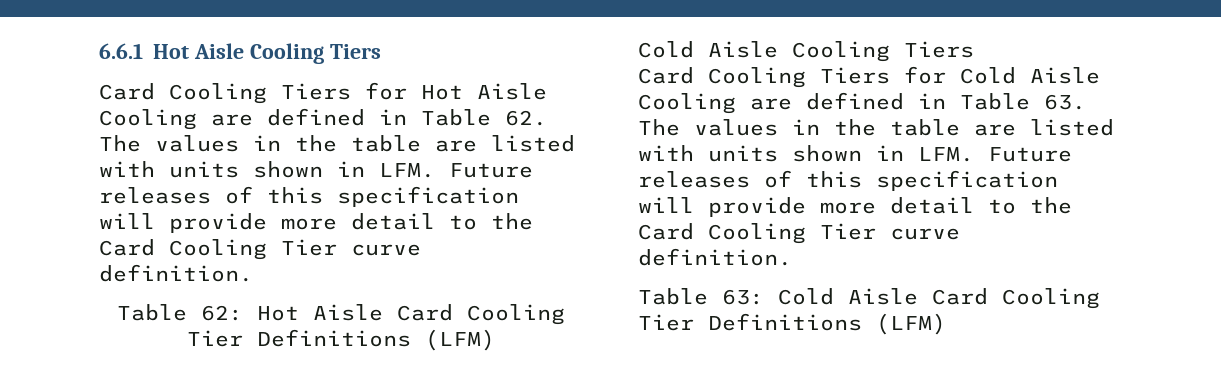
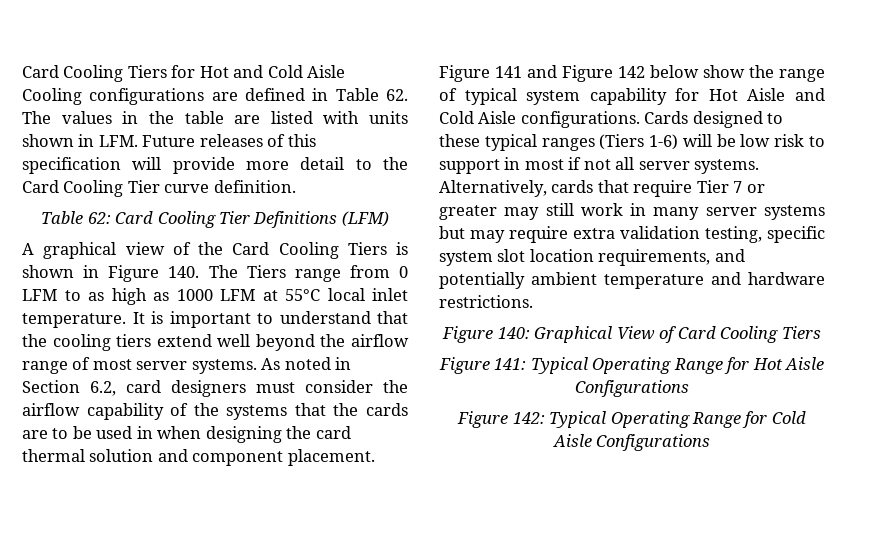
- 6.6.1 Hot Aisle Cooling Tiers
- Card Cooling Tiers for Hot Aisle Cooling are defined in Table 62. The values in the table are listed with units shown in LFM. Future releases of this specification will provide more detail to the Card Cooling Tier curve definition.
+ Card Cooling Tiers for Hot and Cold Aisle Cooling configurations are defined in Table 62. The values in the table are listed with units shown in LFM. Future releases of this specification will provide more detail to the Card Cooling Tier curve definition.
- Table 62: Hot Aisle Card Cooling Tier Definitions (LFM)
+ Table 62: Card Cooling Tier Definitions (LFM)
- Cold Aisle Cooling Tiers
- Card Cooling Tiers for Cold Aisle Cooling are defined in Table 63. The values in the table are listed with units shown in LFM. Future releases of this specification will provide more detail to the Card Cooling Tier curve definition.
- Table 63: Cold Aisle Card Cooling Tier Definitions (LFM)
+ A graphical view of the Card Cooling Tiers is shown in Figure 140. The Tiers range from 0 LFM to as high as 1000 LFM at 55°C local inlet temperature. It is important to understand that the cooling tiers extend well beyond the airflow range of most server systems. As noted in Section 6.2, card designers must consider the airflow capability of the systems that the cards are to be used in when designing the card thermal solution and component placement. Figure 141 and Figure 142 below show the range of typical system capability for Hot Aisle and Cold Aisle configurations. Cards designed to these typical ranges (Tiers 1-6) will be low risk to support in most if not all server systems. Alternatively, cards that require Tier 7 or greater may still work in many server systems but may require extra validation testing, specific system slot location requirements, and potentially ambient temperature and hardware restrictions.
+ Figure 140: Graphical View of Card Cooling Tiers
+ Figure 141: Typical Operating Range for Hot Aisle Configurations
+ Figure 142: Typical Operating Range for Cold Aisle Configurations

